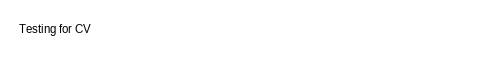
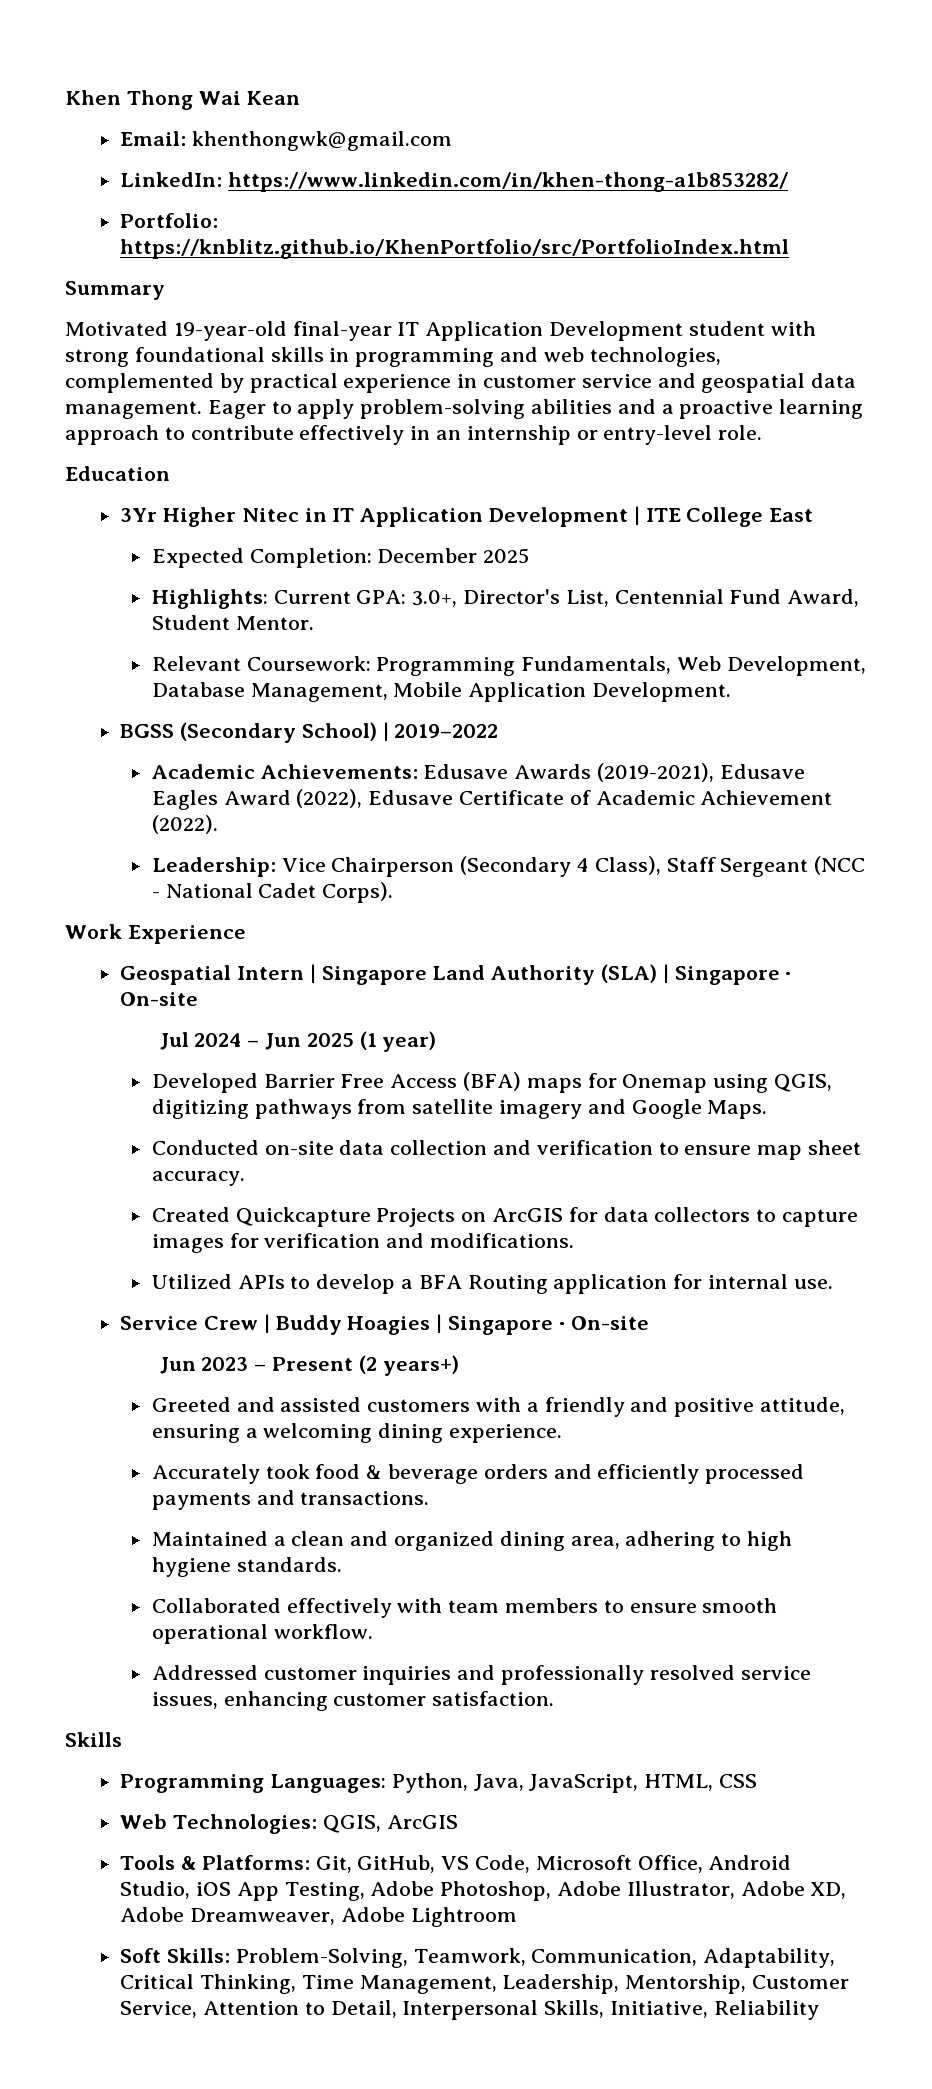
- Testing for CV
+ Khen Thong Wai Kean
+ Email: khenthongwk@gmail.com
+ LinkedIn: https://www.linkedin.com/in/khen-thong-a1b853282/
+ Portfolio: https://knblitz.github.io/KhenPortfolio/src/PortfolioIndex.html
+ Summary
+ Motivated 19-year-old final-year IT Application Development student with strong foundational skills in programming and web technologies, complemented by practical experience in customer service and geospatial data management. Eager to apply problem-solving abilities and a proactive learning approach to contribute effectively in an internship or entry-level role.
+ Education
+ 3Yr Higher Nitec in IT Application Development | ITE College East
+ Expected Completion: December 2025
+ Highlights: Current GPA: 3.0+, Director's List, Centennial Fund Award, Student Mentor.
+ Relevant Coursework: Programming Fundamentals, Web Development, Database Management, Mobile Application Development.
+ BGSS (Secondary School) | 2019–2022
+ Academic Achievements: Edusave Awards (2019-2021), Edusave Eagles Award (2022), Edusave Certificate of Academic Achievement (2022).
+ Leadership: Vice Chairperson (Secondary 4 Class), Staff Sergeant (NCC - National Cadet Corps).
+ Work Experience
+ Geospatial Intern | Singapore Land Authority (SLA) | Singapore · On-site
+ Jul 2024 – Jun 2025 (1 year)
+ Developed Barrier Free Access (BFA) maps for Onemap using QGIS, digitizing pathways from satellite imagery and Google Maps.
+ Conducted on-site data collection and verification to ensure map sheet accuracy.
+ Created Quickcapture Projects on ArcGIS for data collectors to capture images for verification and modifications.
+ Utilized APIs to develop a BFA Routing application for internal use.
+ Service Crew | Buddy Hoagies | Singapore · On-site
+ Jun 2023 – Present (2 years+)
+ Greeted and assisted customers with a friendly and positive attitude, ensuring a welcoming dining experience.
+ Accurately took food & beverage orders and efficiently processed payments and transactions.
+ Maintained a clean and organized dining area, adhering to high hygiene standards.
+ Collaborated effectively with team members to ensure smooth operational workflow.
+ Addressed customer inquiries and professionally resolved service issues, enhancing customer satisfaction.
+ Skills
+ Programming Languages: Python, Java, JavaScript, HTML, CSS
+ Web Technologies: QGIS, ArcGIS
+ Tools & Platforms: Git, GitHub, VS Code, Microsoft Office, Android Studio, iOS App Testing, Adobe Photoshop, Adobe Illustrator, Adobe XD, Adobe Dreamweaver, Adobe Lightroom
+ Soft Skills: Problem-Solving, Teamwork, Communication, Adaptability, Critical Thinking, Time Management, Leadership, Mentorship, Customer Service, Attention to Detail, Interpersonal Skills, Initiative, Reliability

